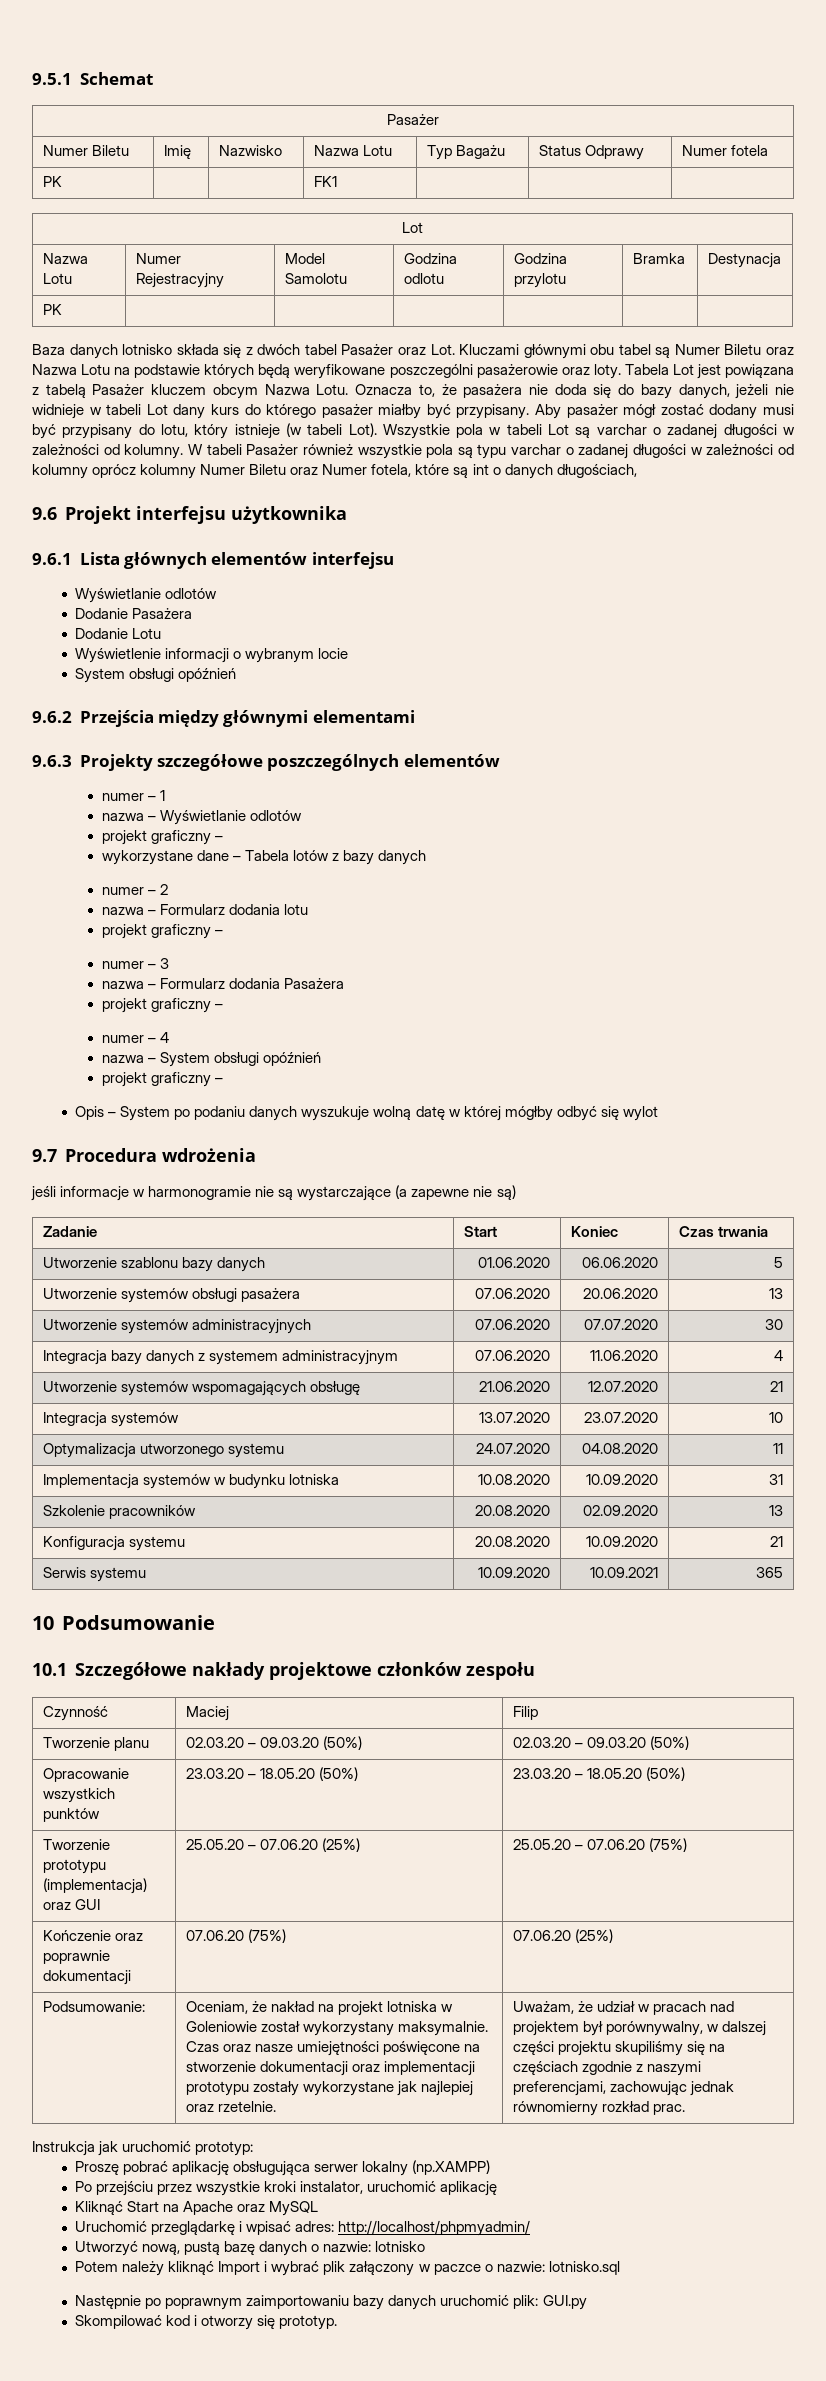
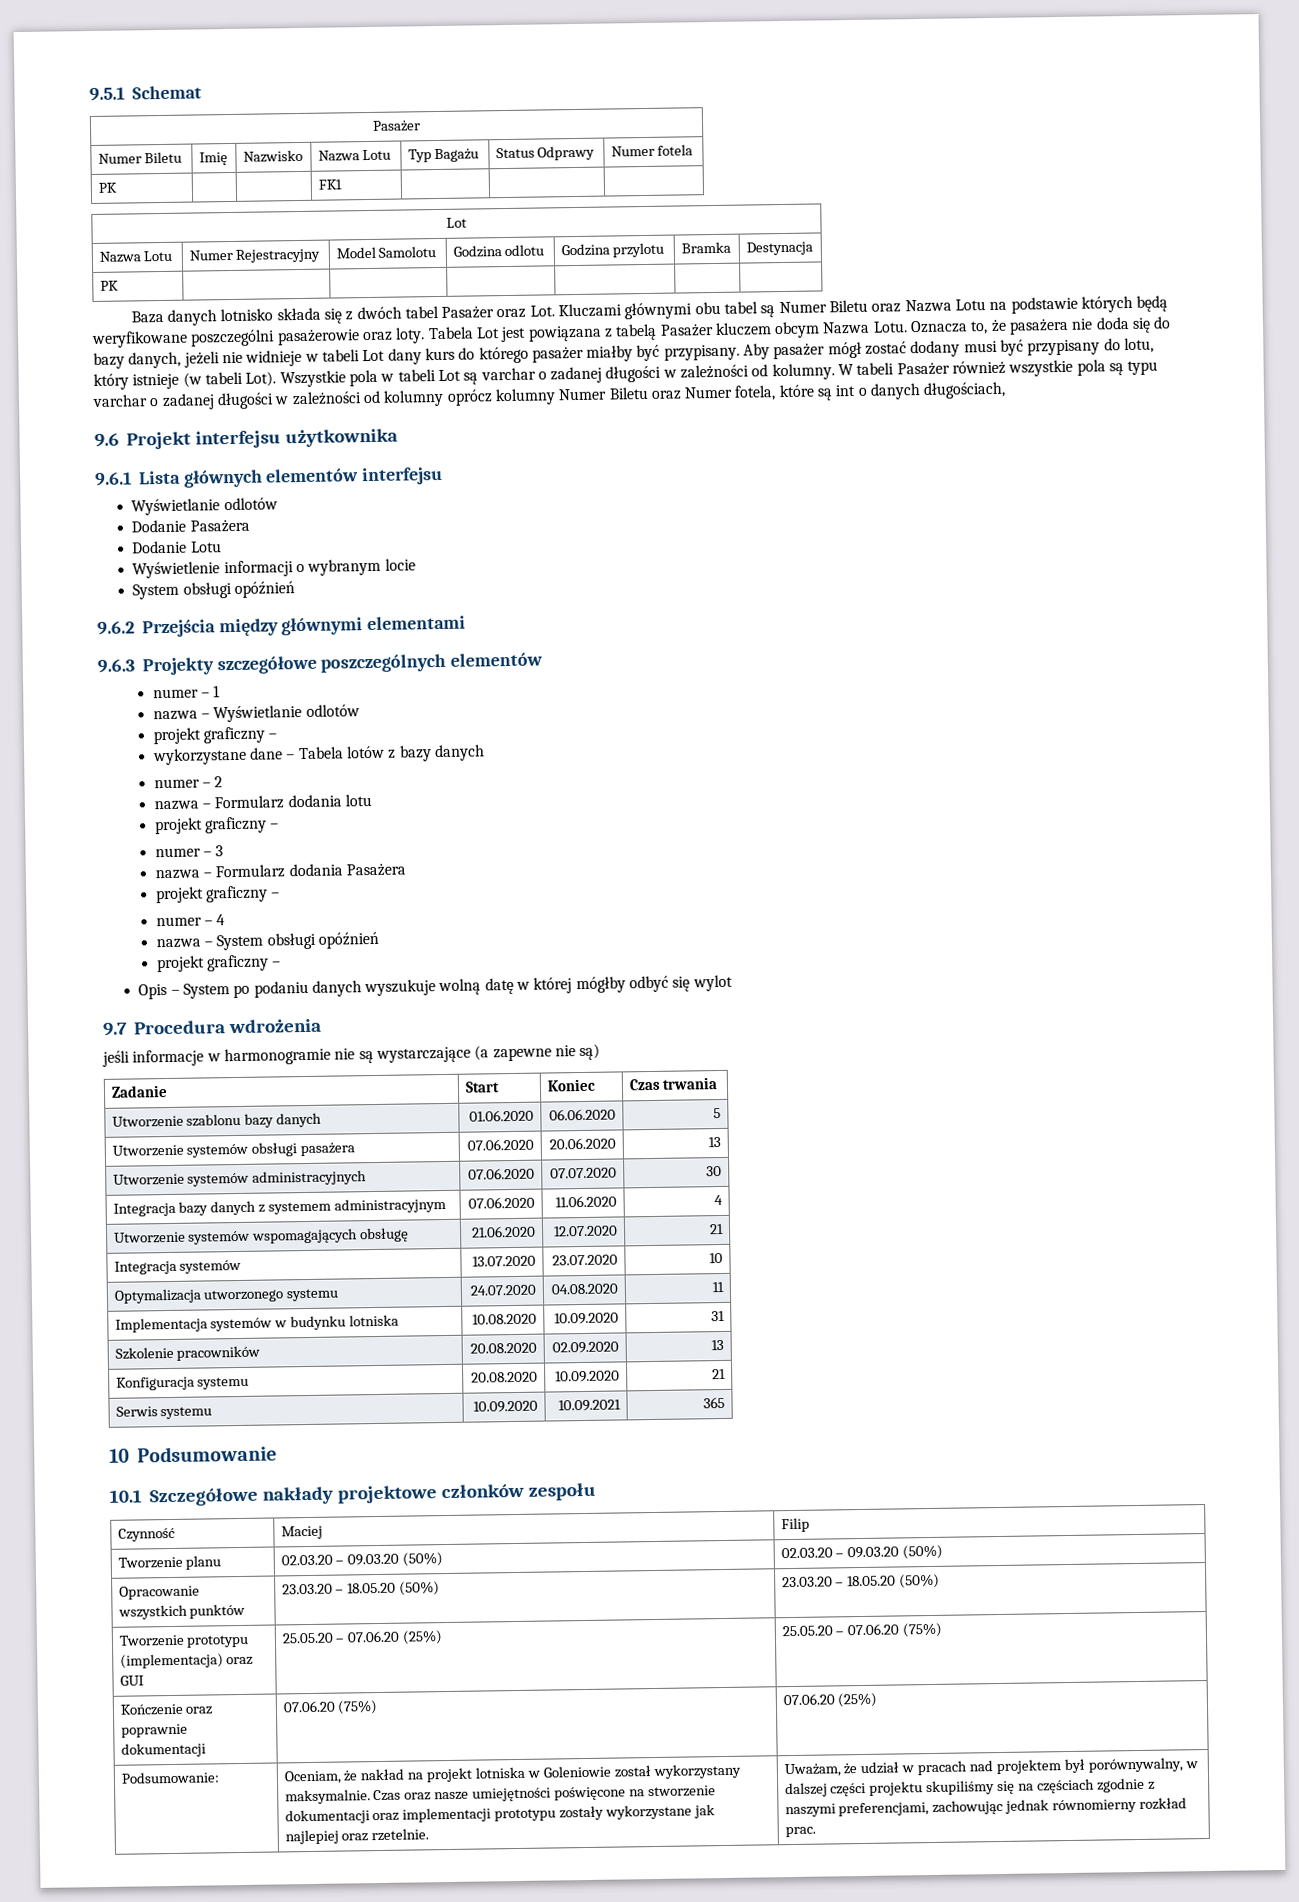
- Instrukcja jak uruchomić prototyp:
- Proszę pobrać aplikację obsługująca serwer lokalny (np.XAMPP)
- Po przejściu przez wszystkie kroki instalator, uruchomić aplikację
- Kliknąć Start na Apache oraz MySQL
- Uruchomić przeglądarkę i wpisać adres: http://localhost/phpmyadmin/
- Utworzyć nową, pustą bazę danych o nazwie: lotnisko
- Potem należy kliknąć Import i wybrać plik załączony w paczce o nazwie: lotnisko.sql
- Następnie po poprawnym zaimportowaniu bazy danych uruchomić plik: GUI.py
- Skompilować kod i otworzy się prototyp.

